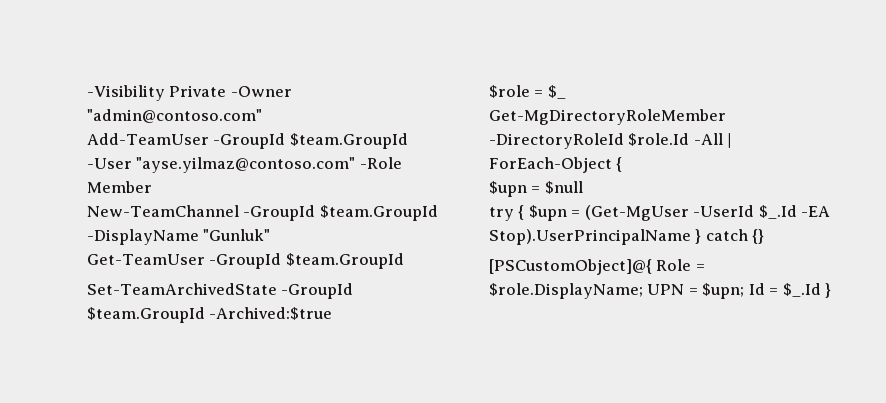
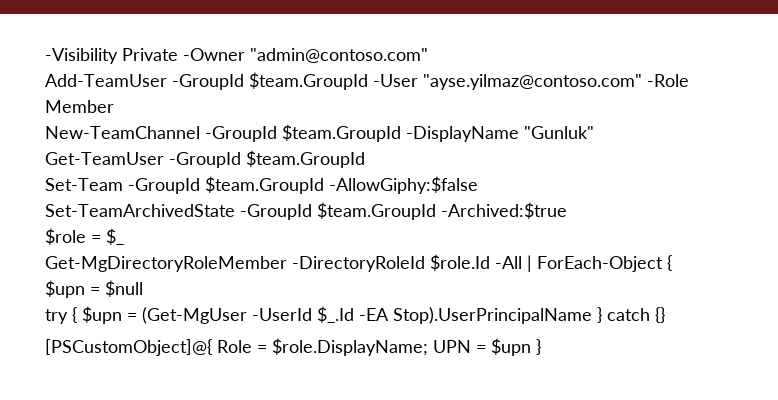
+ Set-Team -GroupId $team.GroupId -AllowGiphy:$false
- [PSCustomObject]@{ Role = $role.DisplayName; UPN = $upn; Id = $_.Id }
+ [PSCustomObject]@{ Role = $role.DisplayName; UPN = $upn }

